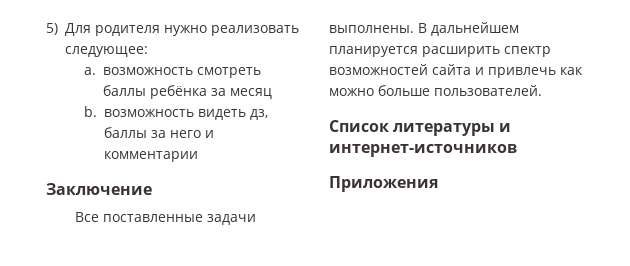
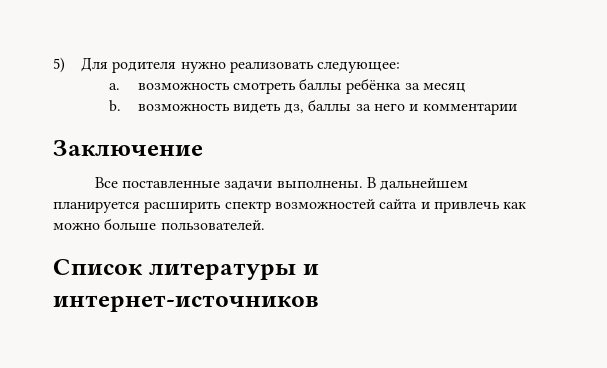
- Приложения

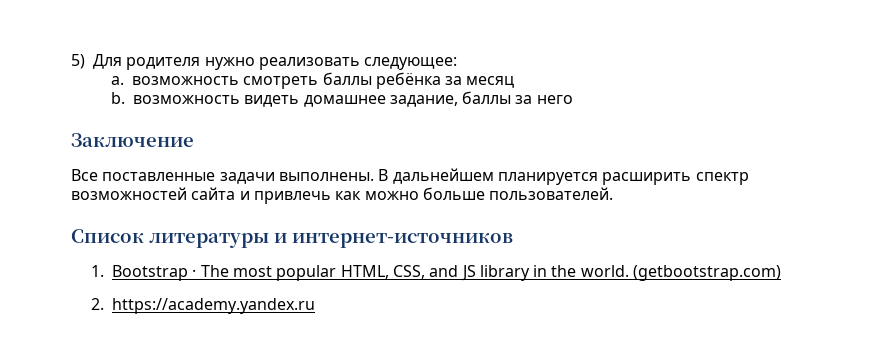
- b. возможность видеть дз, баллы за него и комментарии
+ b. возможность видеть домашнее задание, баллы за него
+ 1. Bootstrap · The most popular HTML, CSS, and JS library in the world. (getbootstrap.com)
+ 2. https://academy.yandex.ru

